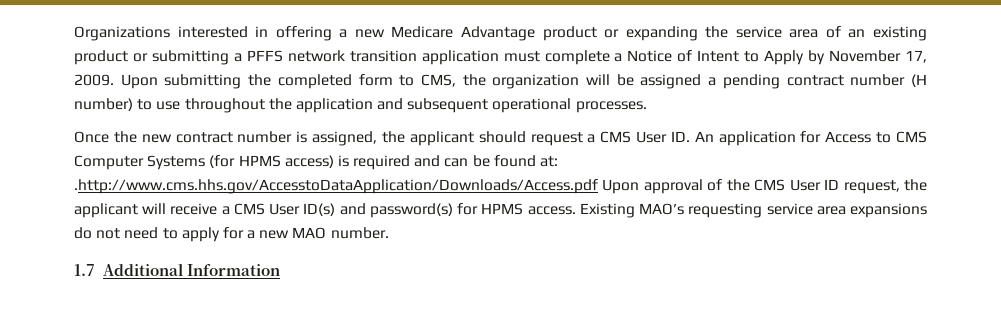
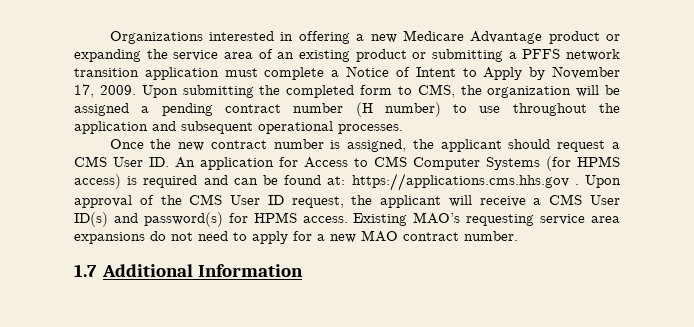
- Once the new contract number is assigned, the applicant should request a CMS User ID. An application for Access to CMS Computer Systems (for HPMS access) is required and can be found at: .http://www.cms.hhs.gov/AccesstoDataApplication/Downloads/Access.pdf Upon approval of the CMS User ID request, the applicant will receive a CMS User ID(s) and password(s) for HPMS access.
+ Once the new contract number is assigned, the applicant should request a CMS User ID. An application for Access to CMS Computer Systems (for HPMS access) is required and can be found at: https://applications.cms.hhs.gov . Upon approval of the CMS User ID request, the applicant will receive a CMS User ID(s) and password(s) for HPMS access.
- Existing MAO’s requesting service area expansions do not need to apply for a new MAO number.
+ Existing MAO’s requesting service area expansions do not need to apply for a new MAO contract number.

